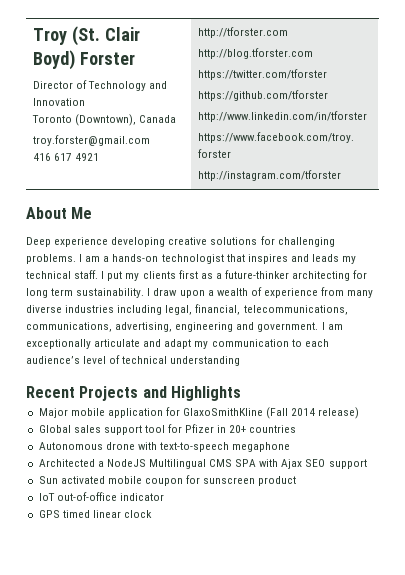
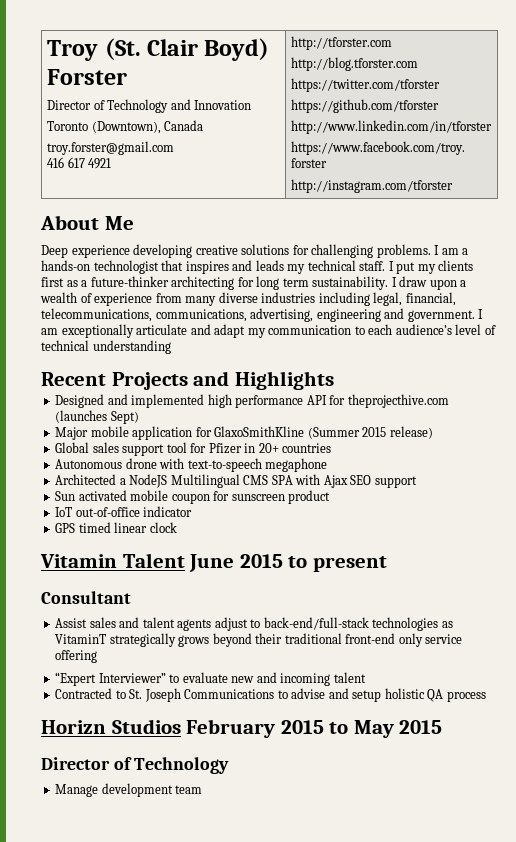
+ Designed and implemented high performance API for theprojecthive.com (launches Sept)
- Major mobile application for GlaxoSmithKline (Fall 2014 release)
+ Major mobile application for GlaxoSmithKline (Summer 2015 release)
+ Vitamin Talent June 2015 to present
+ Consultant
+ Assist sales and talent agents adjust to back-end/full-stack technologies as VitaminT strategically grows beyond their traditional front-end only service offering
+ “Expert Interviewer” to evaluate new and incoming talent
+ Contracted to St. Joseph Communications to advise and setup holistic QA process
+ Horizn Studios February 2015 to May 2015
+ Director of Technology
+ Manage development team

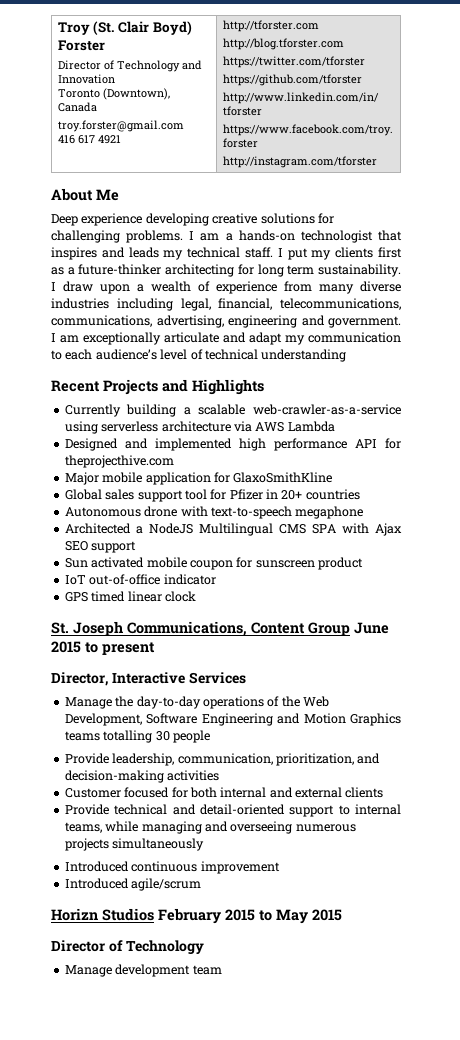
+ Currently building a scalable web-crawler-as-a-service using serverless architecture via AWS Lambda
- Designed and implemented high performance API for theprojecthive.com (launches Sept)
+ Designed and implemented high performance API for theprojecthive.com
- Major mobile application for GlaxoSmithKline (Summer 2015 release)
+ Major mobile application for GlaxoSmithKline
- Vitamin Talent June 2015 to present
+ St. Joseph Communications, Content Group June 2015 to present
- Consultant
- Assist sales and talent agents adjust to back-end/full-stack technologies as VitaminT strategically grows beyond their traditional front-end only service offering
- “Expert Interviewer” to evaluate new and incoming talent
- Contracted to St. Joseph Communications to advise and setup holistic QA process
+ Director, Interactive Services
+ Manage the day-to-day operations of the Web Development, Software Engineering and Motion Graphics teams totalling 30 people
+ Provide leadership, communication, prioritization, and decision-making activities
+ Customer focused for both internal and external clients
+ Provide technical and detail-oriented support to internal teams, while managing and overseeing numerous projects simultaneously
+ Introduced continuous improvement
+ Introduced agile/scrum

